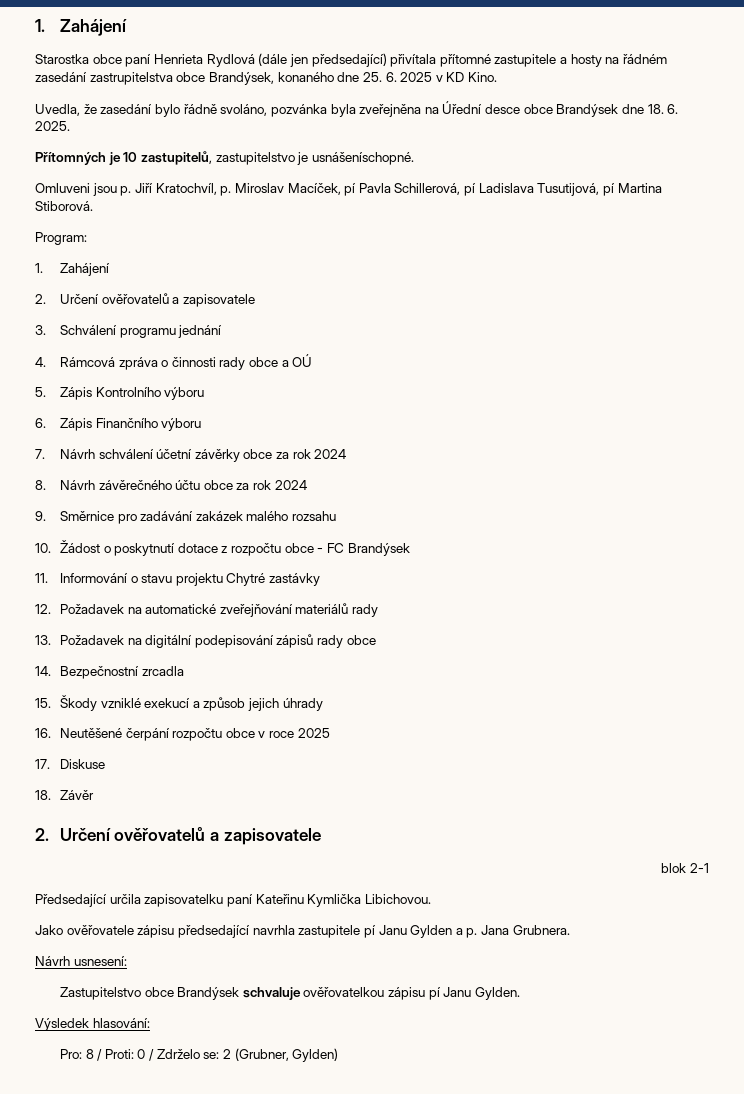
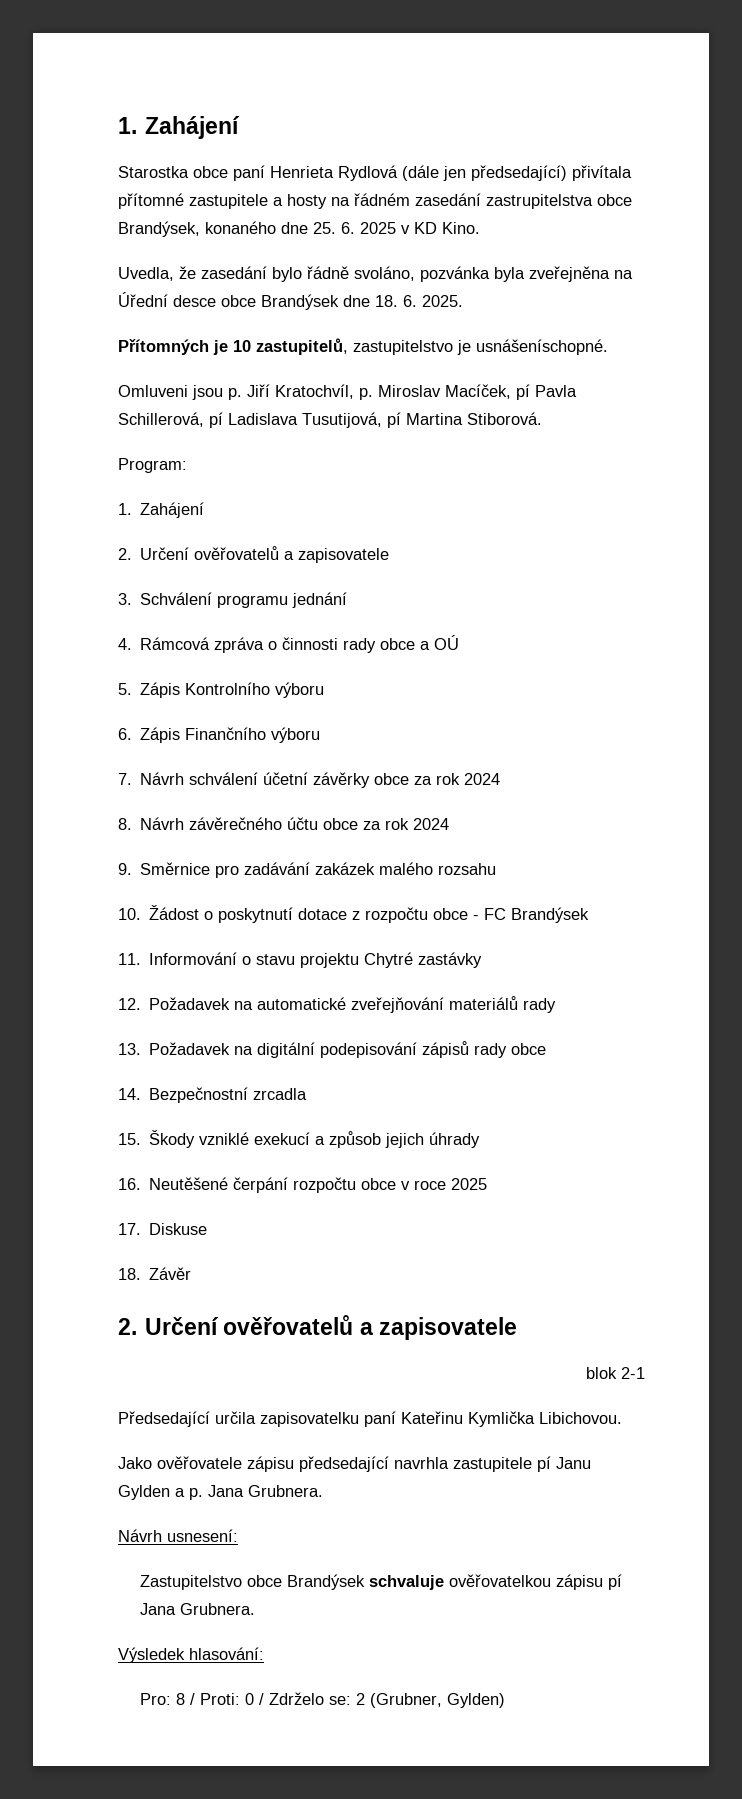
- Zastupitelstvo obce Brandýsek schvaluje ověřovatelkou zápisu pí Janu Gylden.
+ Zastupitelstvo obce Brandýsek schvaluje ověřovatelkou zápisu pí Jana Grubnera.

